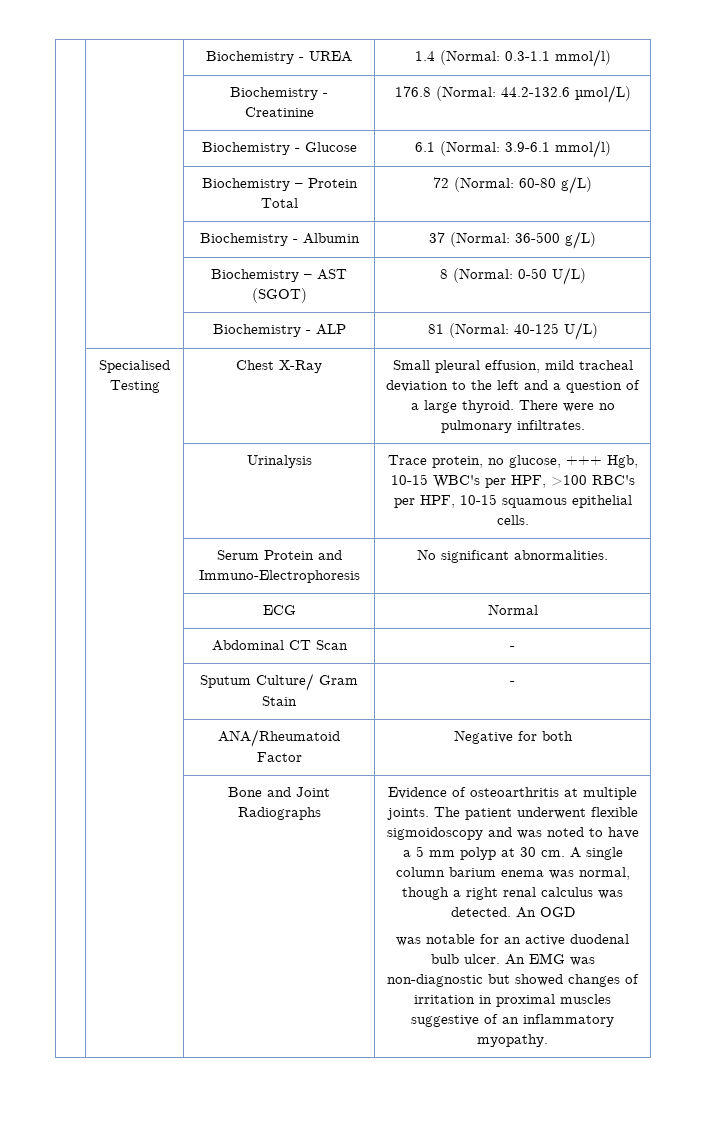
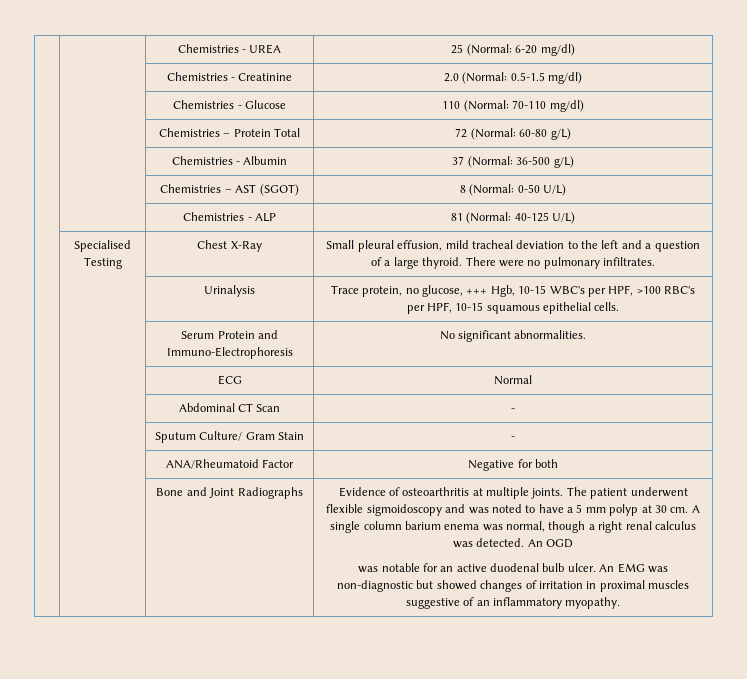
- | | Biochemistry - UREA | 1.4 (Normal: 0.3-1.1 mmol/l)
- | | Biochemistry - Creatinine | 176.8 (Normal: 44.2-132.6 µmol/L)
- | | Biochemistry - Glucose | 6.1 (Normal: 3.9-6.1 mmol/l)
- | | Biochemistry – Protein Total | 72 (Normal: 60-80 g/L)
+ | | Chemistries - UREA | 25 (Normal: 6-20 mg/dl)
+ | | Chemistries - Creatinine | 2.0 (Normal: 0.5-1.5 mg/dl)
+ | | Chemistries - Glucose | 110 (Normal: 70-110 mg/dl)
+ | | Chemistries – Protein Total | 72 (Normal: 60-80 g/L)
- | | Biochemistry - Albumin | 37 (Normal: 36-500 g/L)
+ | | Chemistries - Albumin | 37 (Normal: 36-500 g/L)
- | | Biochemistry – AST (SGOT) | 8 (Normal: 0-50 U/L)
+ | | Chemistries – AST (SGOT) | 8 (Normal: 0-50 U/L)
- | | Biochemistry - ALP | 81 (Normal: 40-125 U/L)
+ | | Chemistries - ALP | 81 (Normal: 40-125 U/L)

